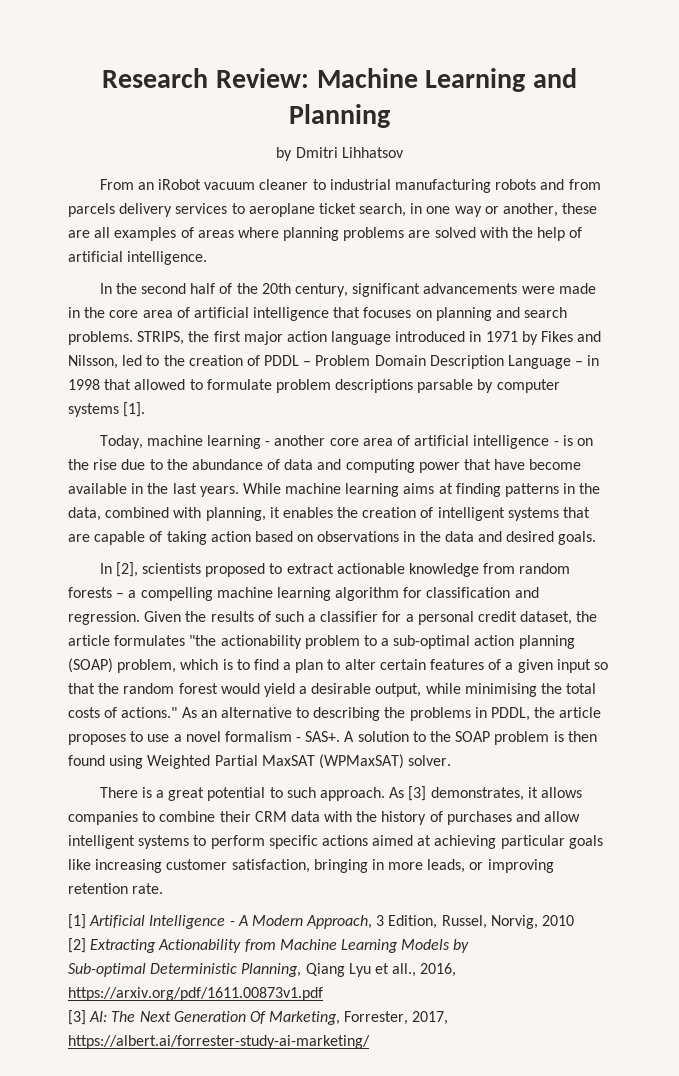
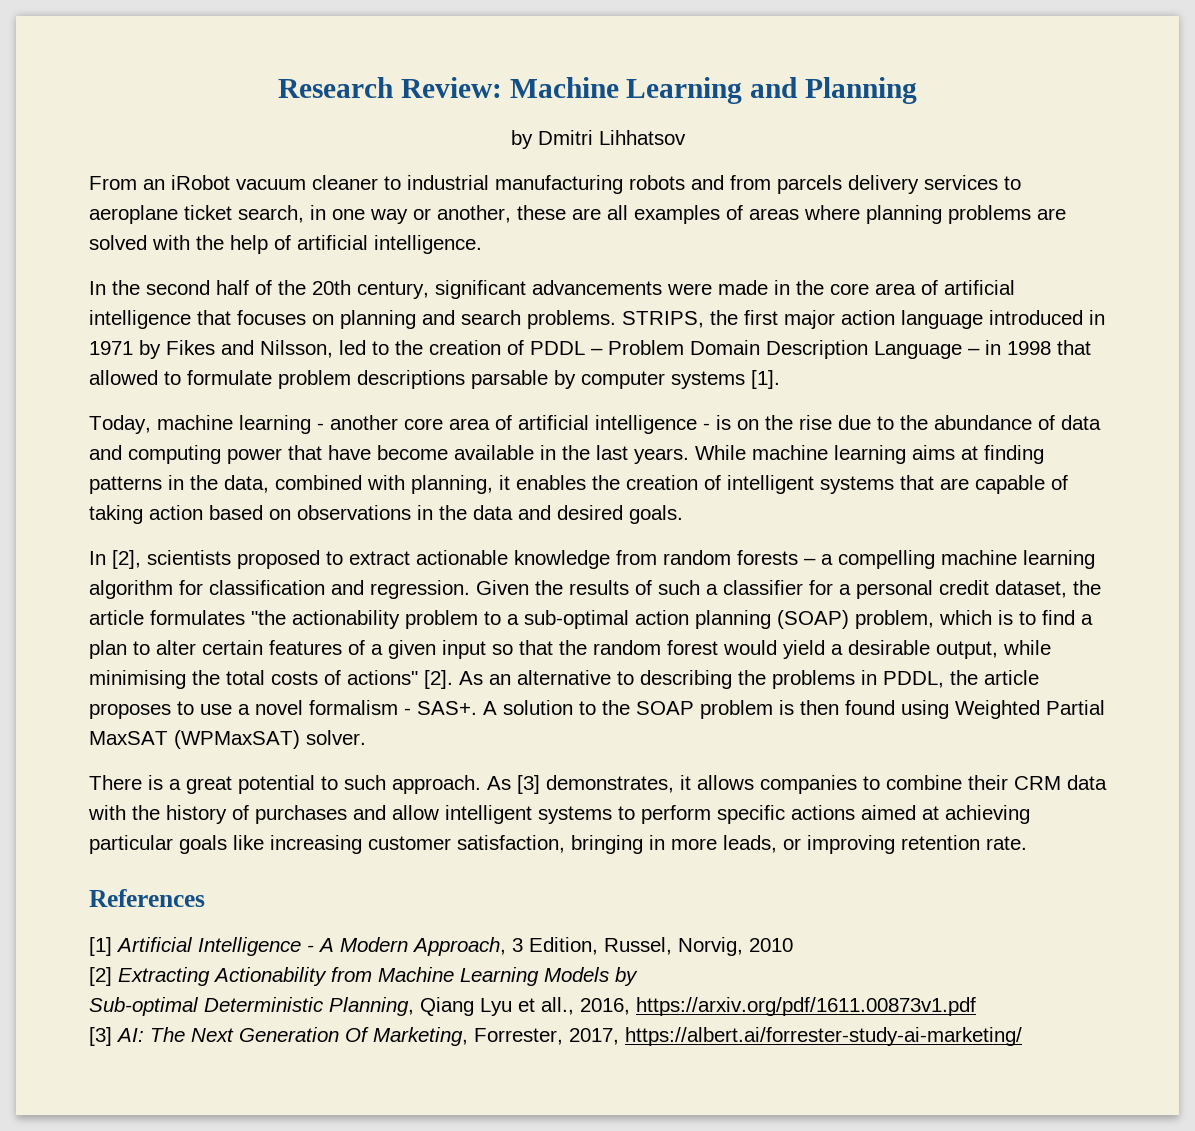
- Given the results of such a classifier for a personal credit dataset, the article formulates "the actionability problem to a sub-optimal action planning (SOAP) problem, which is to find a plan to alter certain features of a given input so that the random forest would yield a desirable output, while minimising the total costs of actions."
+ Given the results of such a classifier for a personal credit dataset, the article formulates "the actionability problem to a sub-optimal action planning (SOAP) problem, which is to find a plan to alter certain features of a given input so that the random forest would yield a desirable output, while minimising the total costs of actions" [2].
+ References

